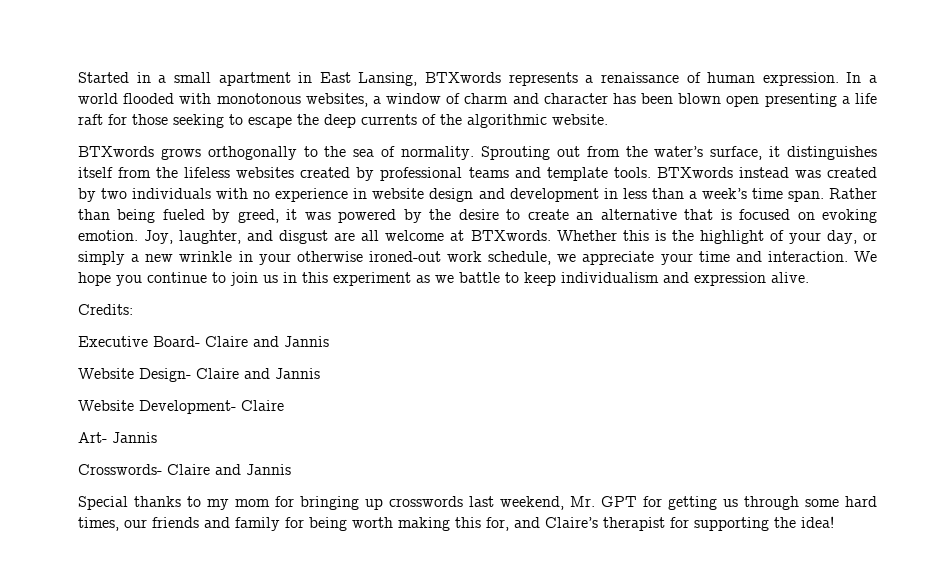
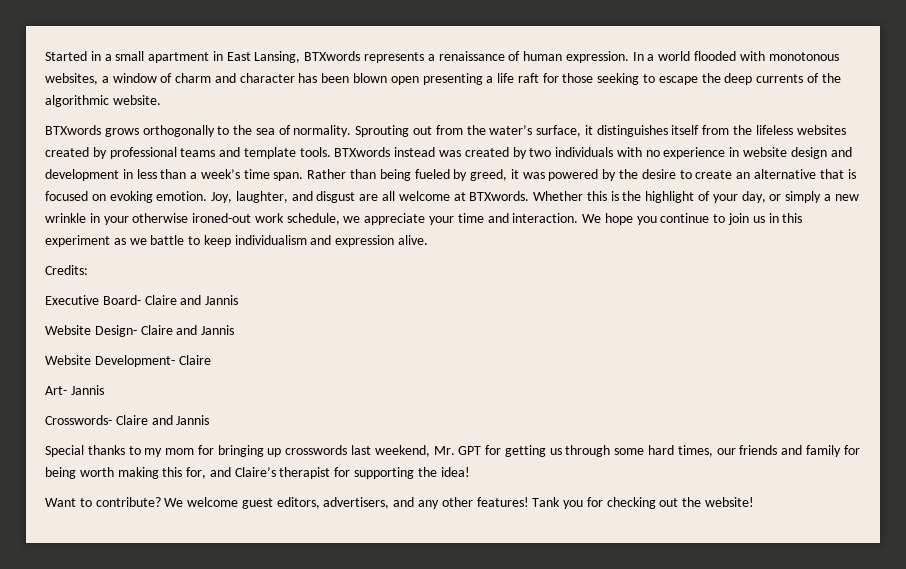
+ Want to contribute? We welcome guest editors, advertisers, and any other features! Tank you for checking out the website!

